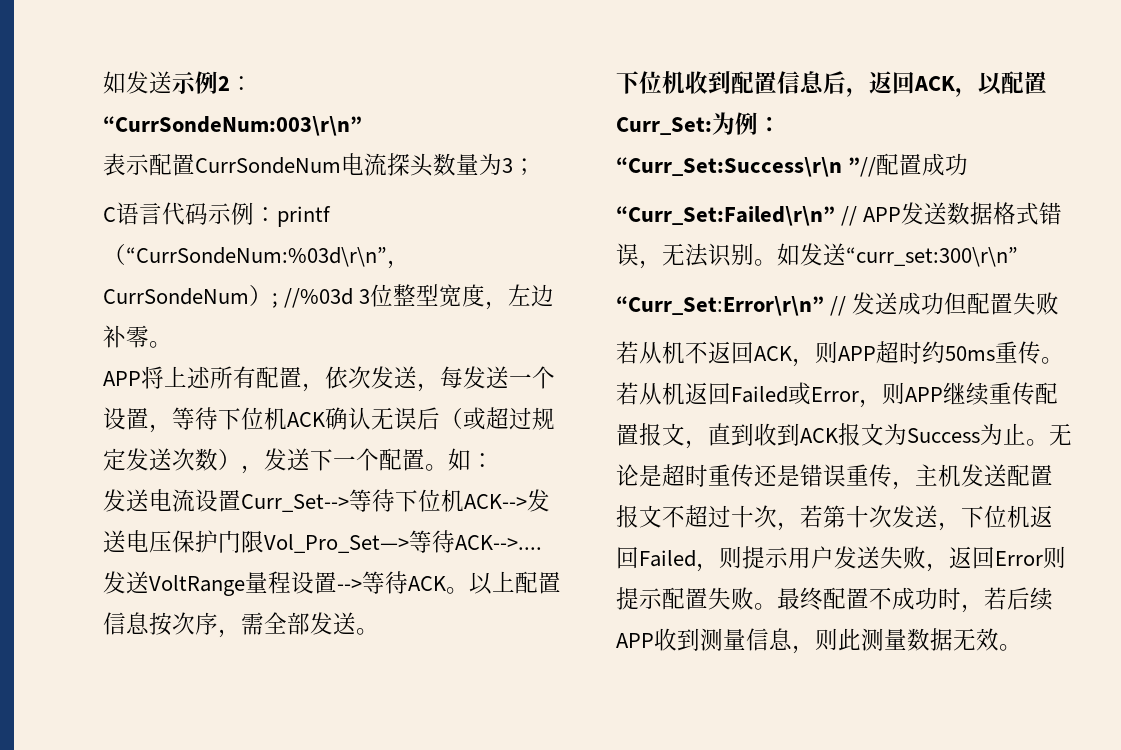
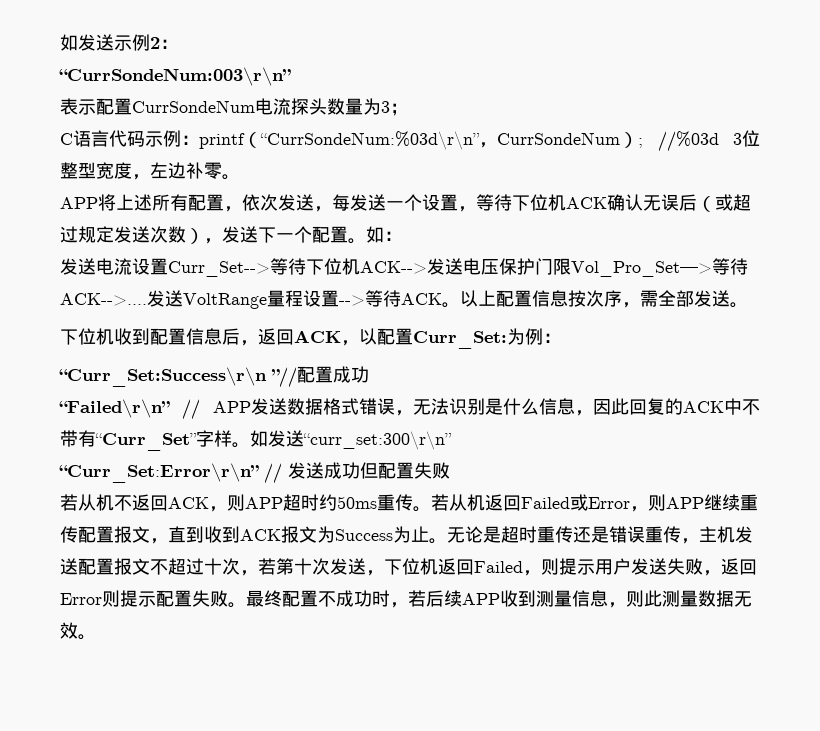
- “Curr_Set:Failed\r\n” // APP发送数据格式错误，无法识别。
+ “Failed\r\n” // APP发送数据格式错误，无法识别是什么信息，因此回复的ACK中不带有“Curr_Set”字样。

